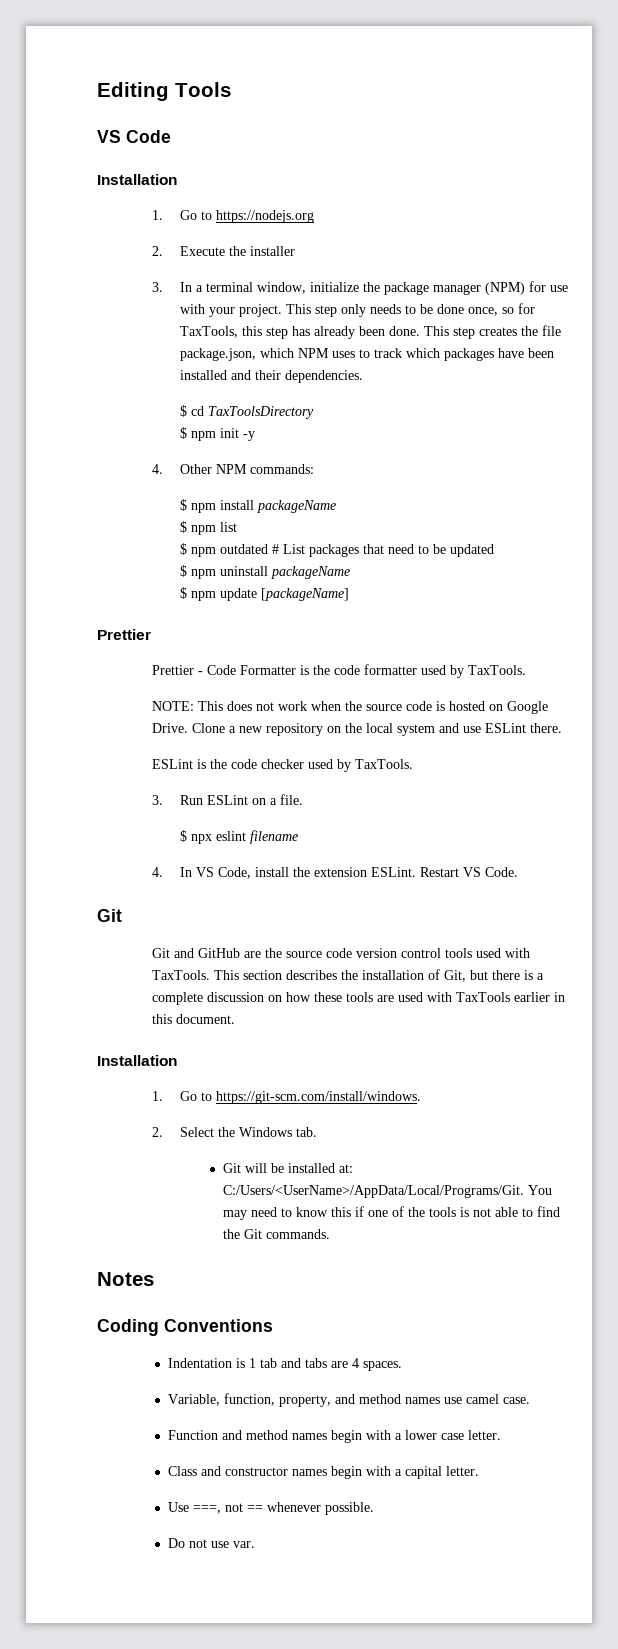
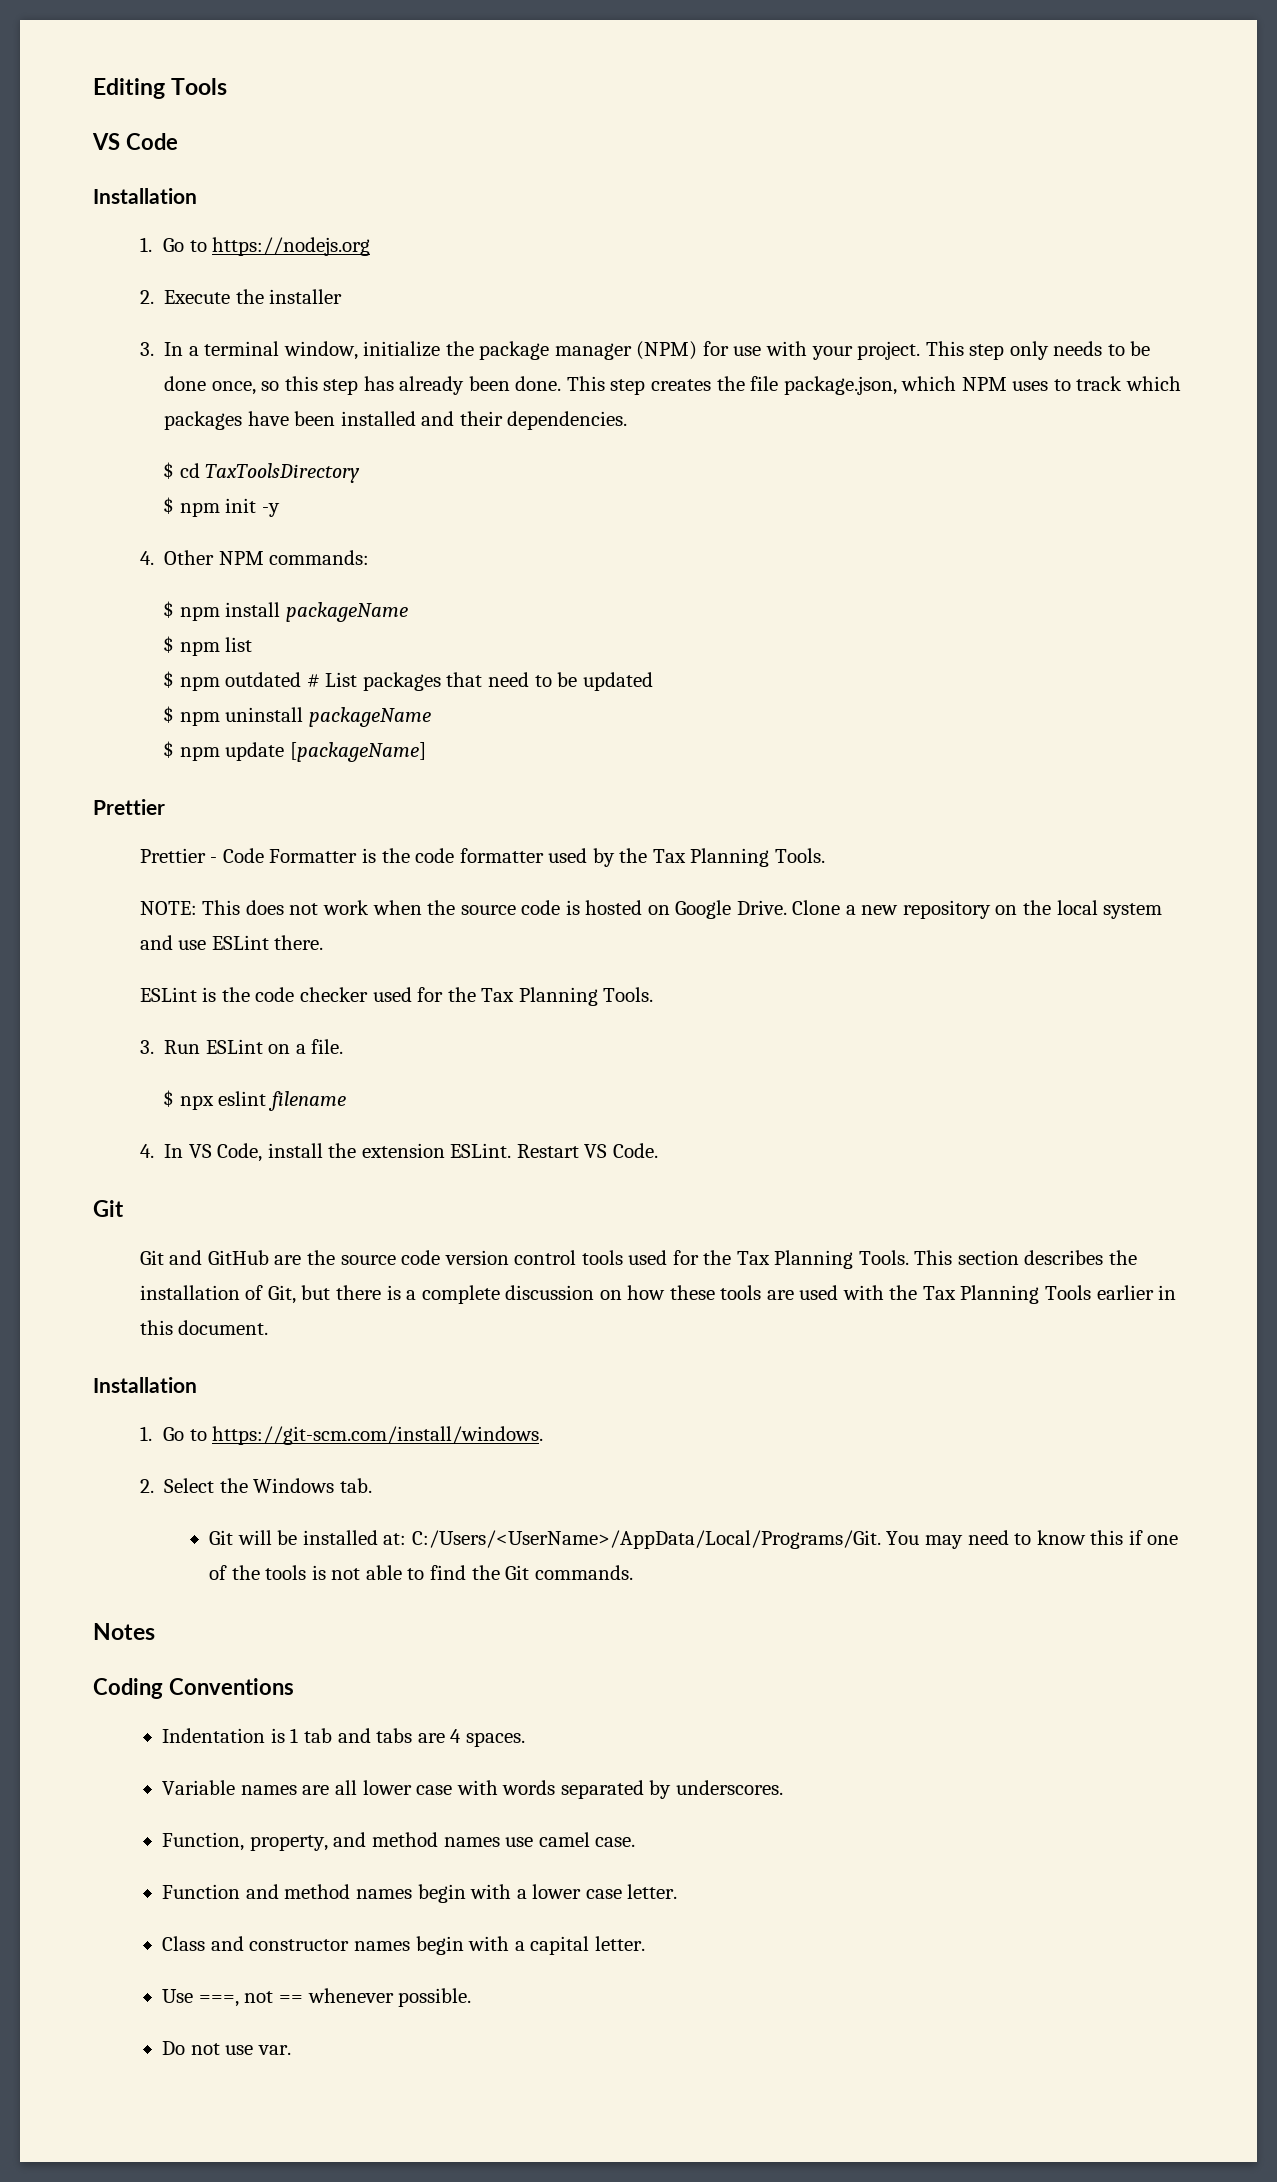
- This step only needs to be done once, so for TaxTools, this step has already been done.
+ This step only needs to be done once, so this step has already been done.
- Prettier - Code Formatter is the code formatter used by TaxTools.
+ Prettier - Code Formatter is the code formatter used by the Tax Planning Tools.
- ESLint is the code checker used by TaxTools.
+ ESLint is the code checker used for the Tax Planning Tools.
- Git and GitHub are the source code version control tools used with TaxTools.
+ Git and GitHub are the source code version control tools used for the Tax Planning Tools.
- This section describes the installation of Git, but there is a complete discussion on how these tools are used with TaxTools earlier in this document.
+ This section describes the installation of Git, but there is a complete discussion on how these tools are used with the Tax Planning Tools earlier in this document.
- Variable, function, property, and method names use camel case.
+ Variable names are all lower case with words separated by underscores.
+ Function, property, and method names use camel case.

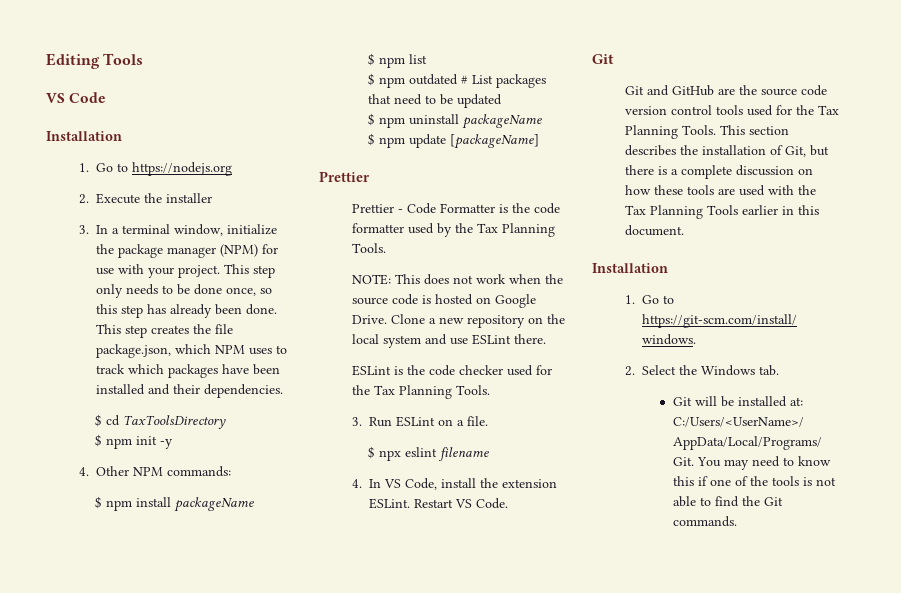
- Notes
- Coding Conventions
- Indentation is 1 tab and tabs are 4 spaces.
- Variable names are all lower case with words separated by underscores.
- Function, property, and method names use camel case.
- Function and method names begin with a lower case letter.
- Class and constructor names begin with a capital letter.
- Use ===, not == whenever possible.
- Do not use var.

